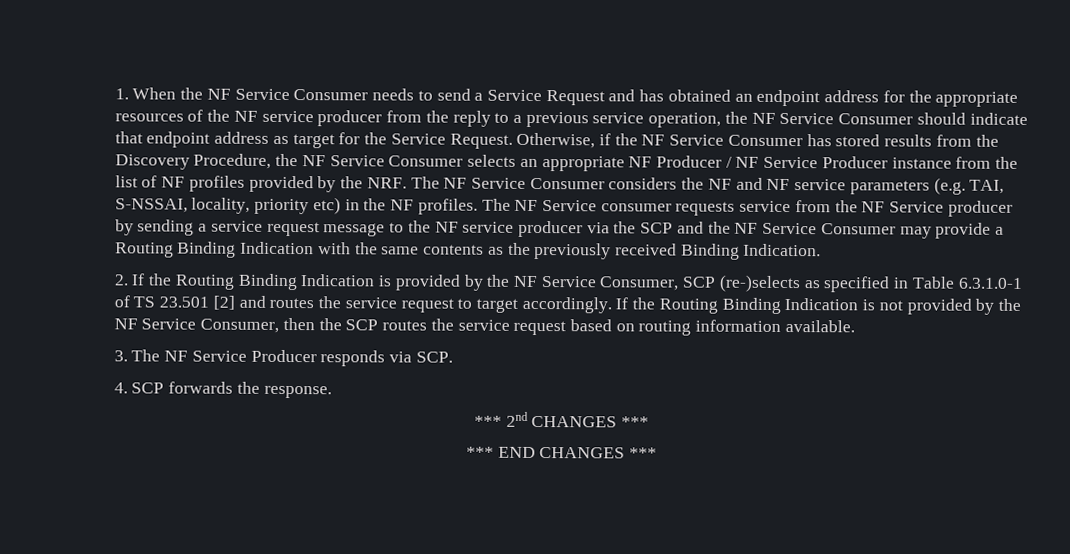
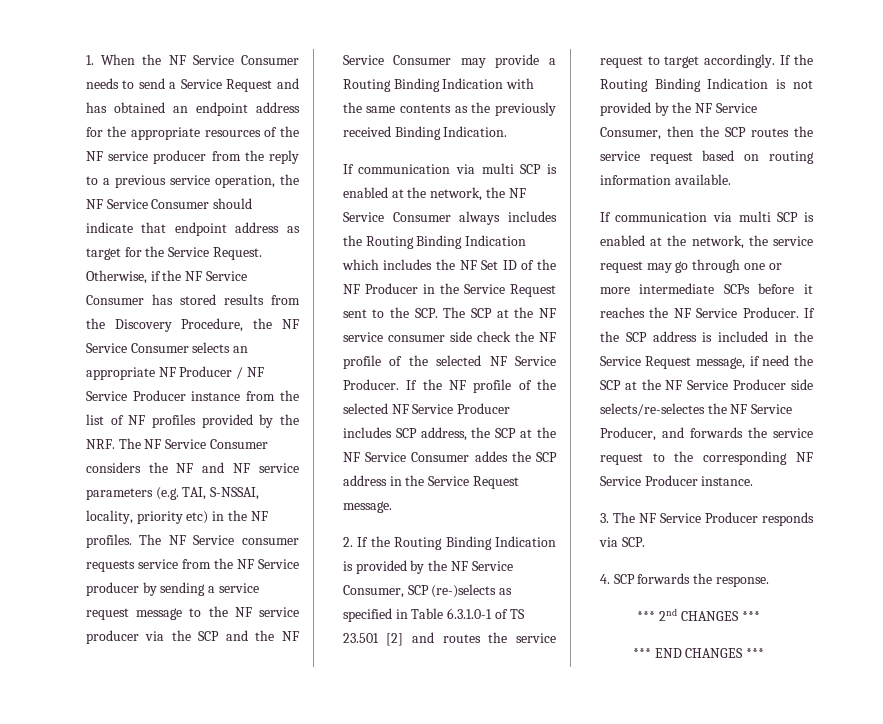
+ If communication via multi SCP is enabled at the network, the NF Service Consumer always includes the Routing Binding Indication which includes the NF Set ID of the NF Producer in the Service Request sent to the SCP. The SCP at the NF service consumer side check the NF profile of the selected NF Service Producer. If the NF profile of the selected NF Service Producer includes SCP address, the SCP at the NF Service Consumer addes the SCP address in the Service Request message.
+ If communication via multi SCP is enabled at the network, the service request may go through one or more intermediate SCPs before it reaches the NF Service Producer. If the SCP address is included in the Service Request message, if need the SCP at the NF Service Producer side selects/re-selectes the NF Service Producer, and forwards the service request to the corresponding NF Service Producer instance.

